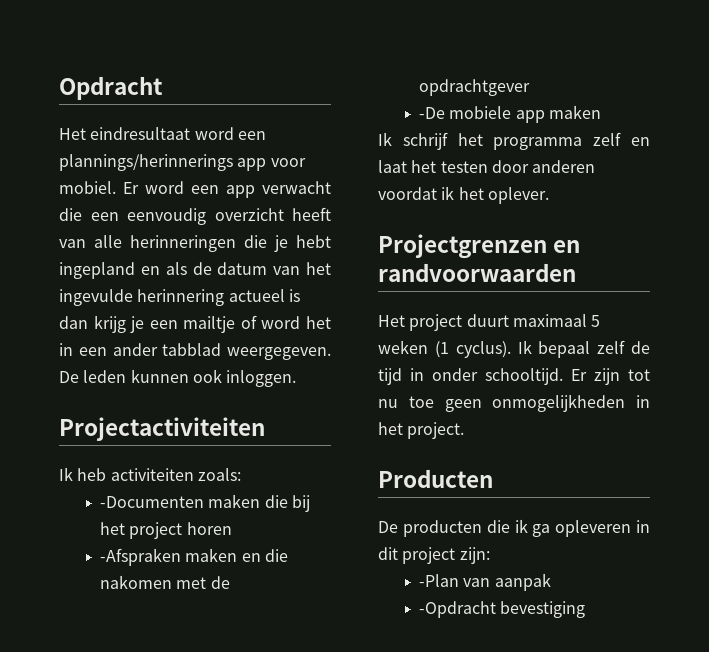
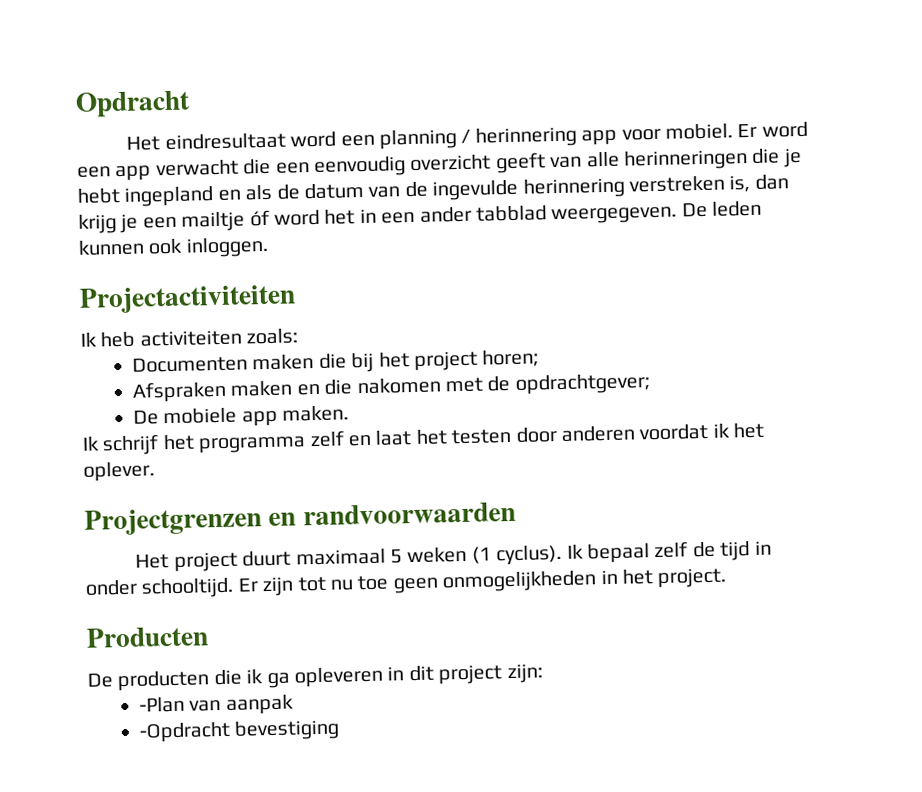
- Het eindresultaat word een plannings/herinnerings app voor mobiel.
+ Het eindresultaat word een planning / herinnering app voor mobiel.
- Er word een app verwacht die een eenvoudig overzicht heeft van alle herinneringen die je hebt ingepland en als de datum van het ingevulde herinnering actueel is dan krijg je een mailtje of word het in een ander tabblad weergegeven.
+ Er word een app verwacht die een eenvoudig overzicht geeft van alle herinneringen die je hebt ingepland en als de datum van de ingevulde herinnering verstreken is, dan krijg je een mailtje óf word het in een ander tabblad weergegeven.
- -Documenten maken die bij het project horen
- -Afspraken maken en die nakomen met de opdrachtgever
- -De mobiele app maken
+ Documenten maken die bij het project horen;
+ Afspraken maken en die nakomen met de opdrachtgever;
+ De mobiele app maken.

